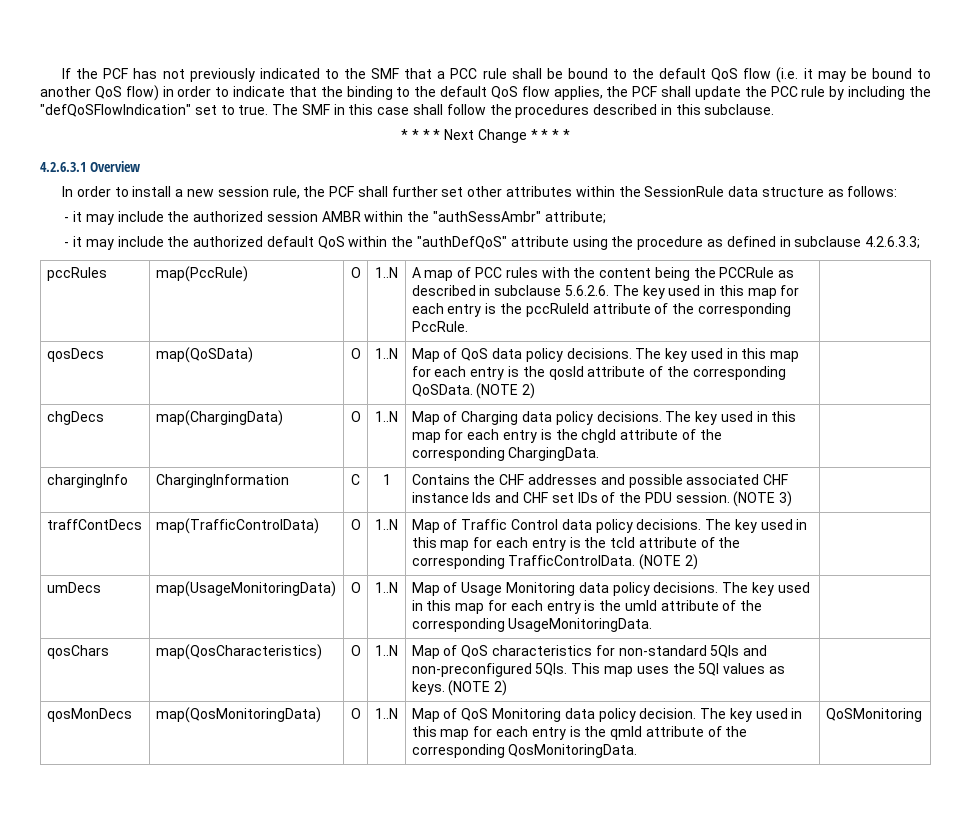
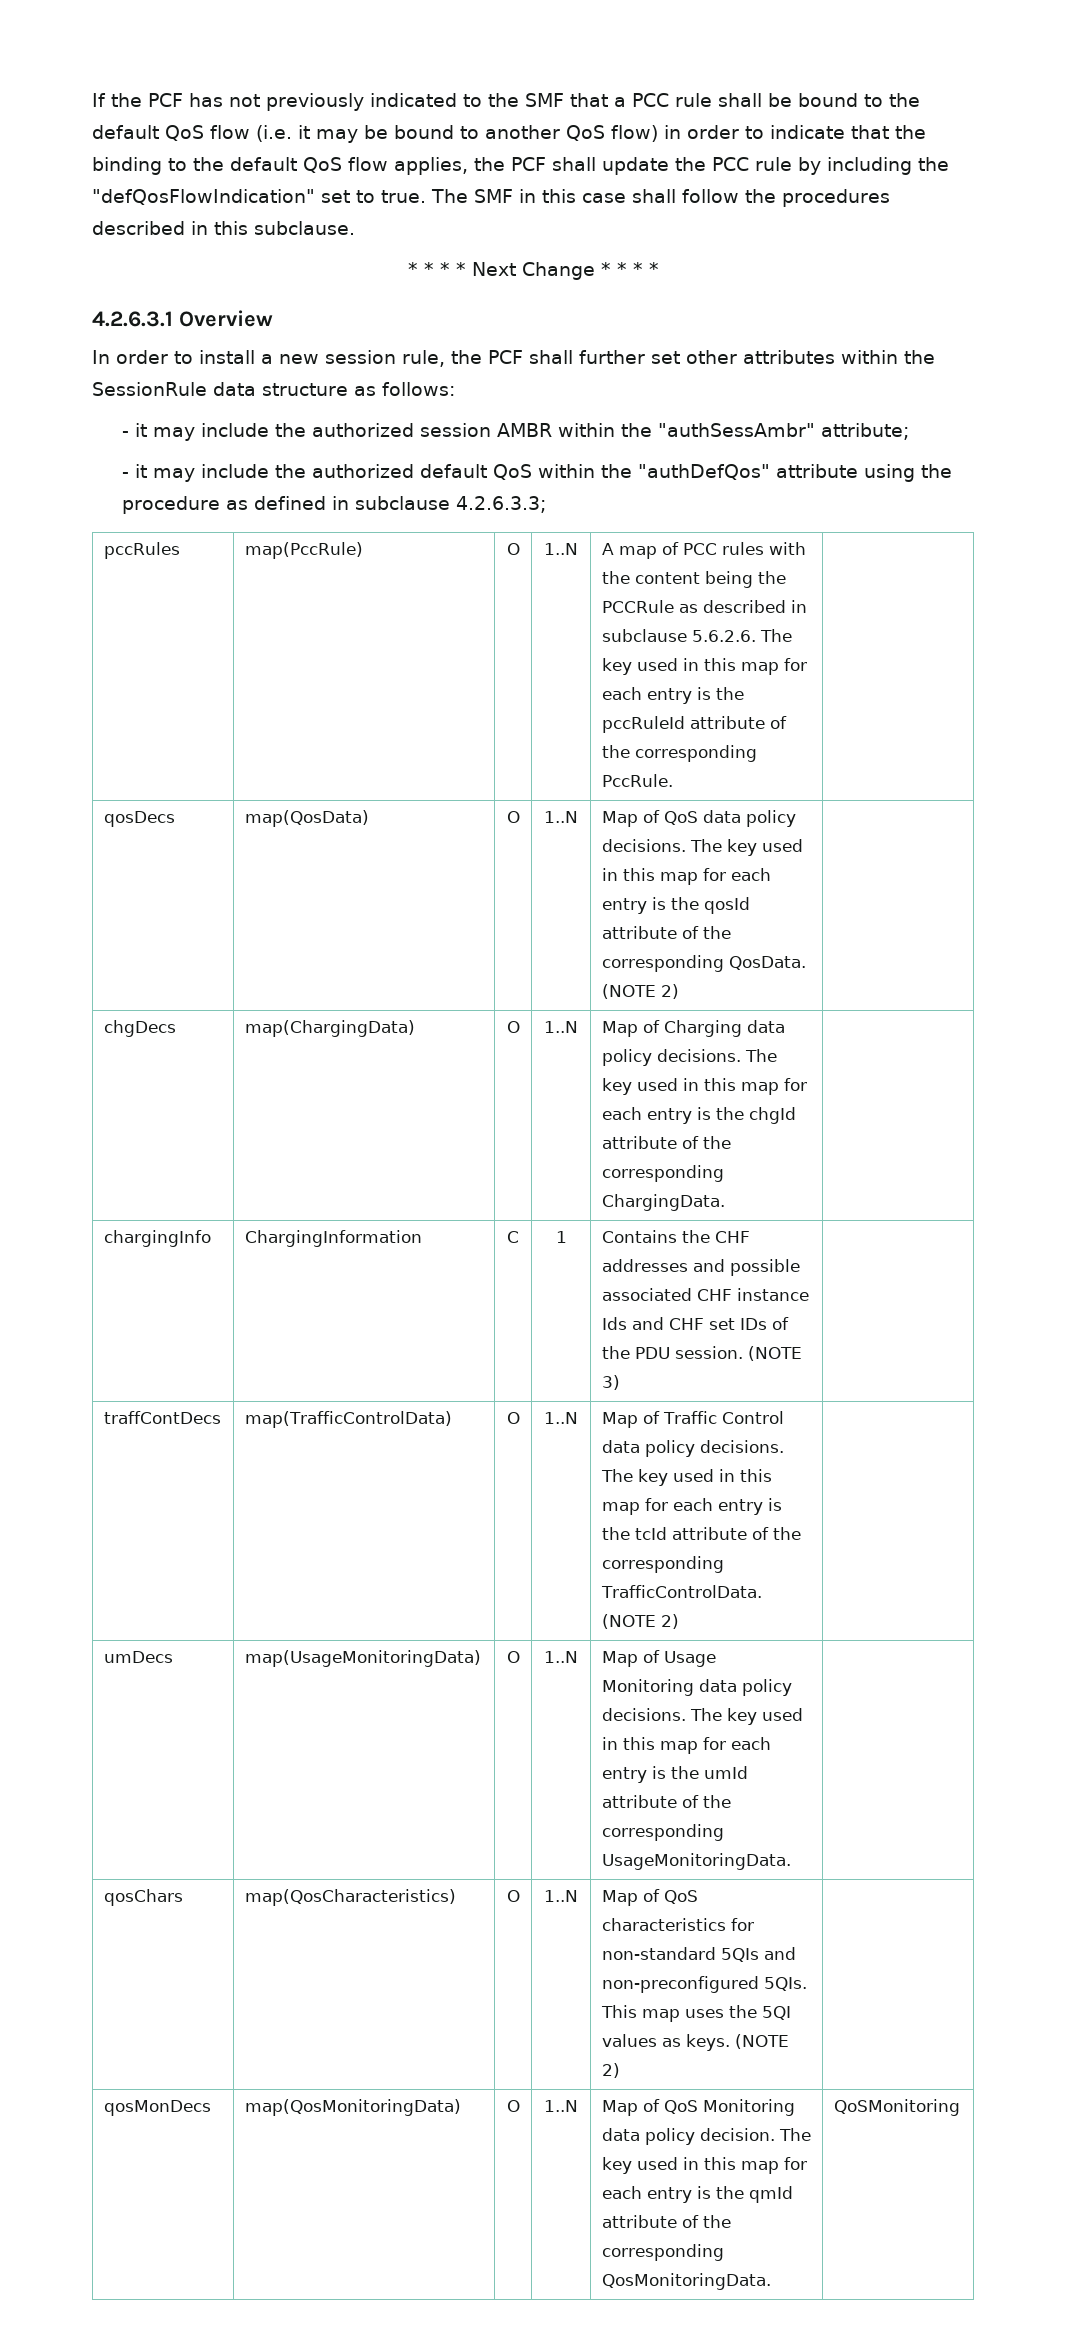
- If the PCF has not previously indicated to the SMF that a PCC rule shall be bound to the default QoS flow (i.e. it may be bound to another QoS flow) in order to indicate that the binding to the default QoS flow applies, the PCF shall update the PCC rule by including the "defQoSFlowIndication" set to true.
+ If the PCF has not previously indicated to the SMF that a PCC rule shall be bound to the default QoS flow (i.e. it may be bound to another QoS flow) in order to indicate that the binding to the default QoS flow applies, the PCF shall update the PCC rule by including the "defQosFlowIndication" set to true.
- - it may include the authorized default QoS within the "authDefQoS" attribute using the procedure as defined in subclause 4.2.6.3.3;
+ - it may include the authorized default QoS within the "authDefQos" attribute using the procedure as defined in subclause 4.2.6.3.3;
- qosDecs | map(QoSData) | O | 1..N | Map of QoS data policy decisions. The key used in this map for each entry is the qosId attribute of the corresponding QoSData. (NOTE 2) |
+ qosDecs | map(QosData) | O | 1..N | Map of QoS data policy decisions. The key used in this map for each entry is the qosId attribute of the corresponding QosData. (NOTE 2) |

